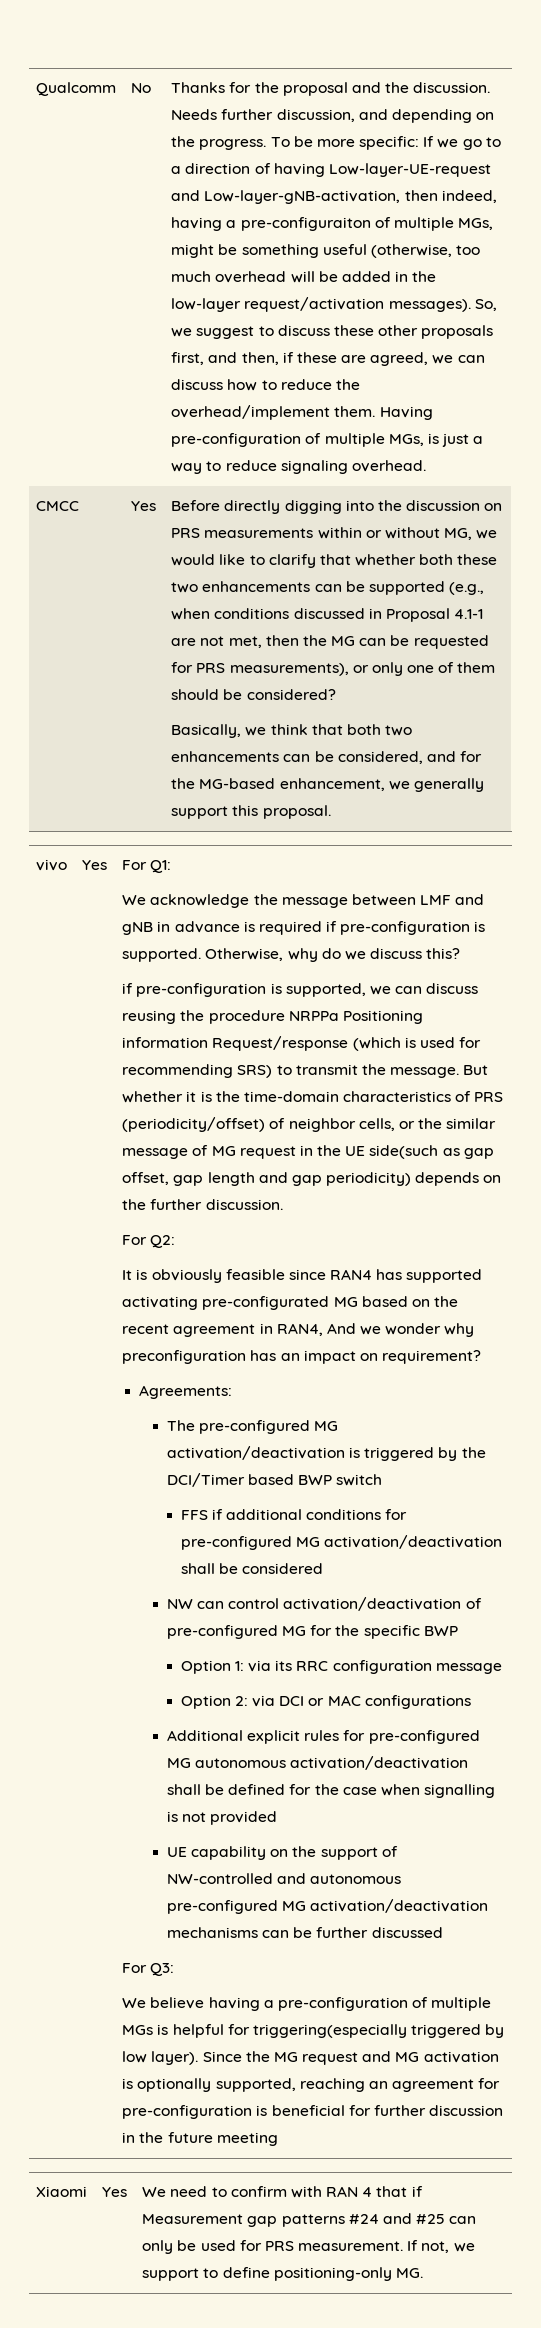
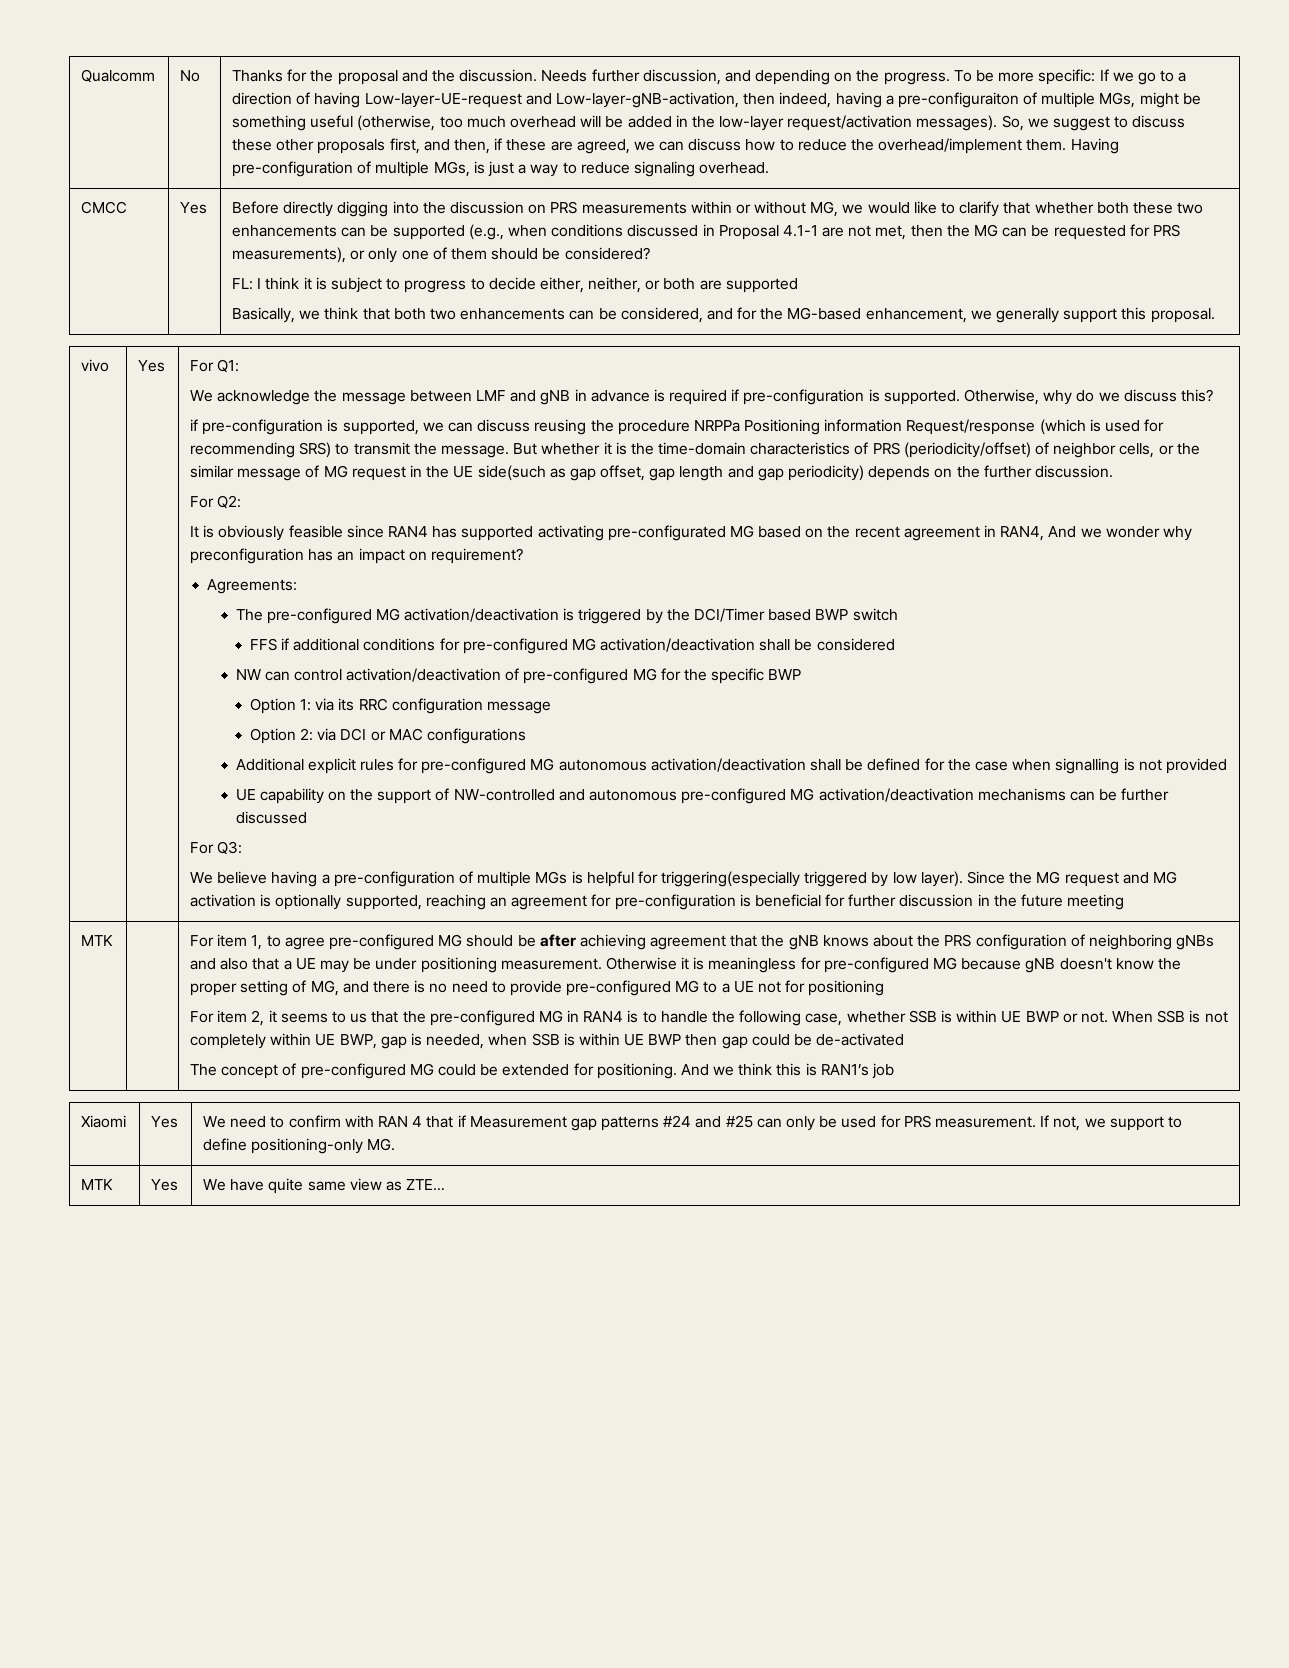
+ FL: I think it is subject to progress to decide either, neither, or both are supported
+ MTK | | For item 1, to agree pre-configured MG should be after achieving agreement that the gNB knows about the PRS configuration of neighboring gNBs and also that a UE may be under positioning measurement. Otherwise it is meaningless for pre-configured MG because gNB doesn't know the proper setting of MG, and there is no need to provide pre-configured MG to a UE not for positioning
+ For item 2, it seems to us that the pre-configured MG in RAN4 is to handle the following case, whether SSB is within UE BWP or not. When SSB is not completely within UE BWP, gap is needed, when SSB is within UE BWP then gap could be de-activated
+ The concept of pre-configured MG could be extended for positioning. And we think this is RAN1’s job
+ MTK | Yes | We have quite same view as ZTE…

